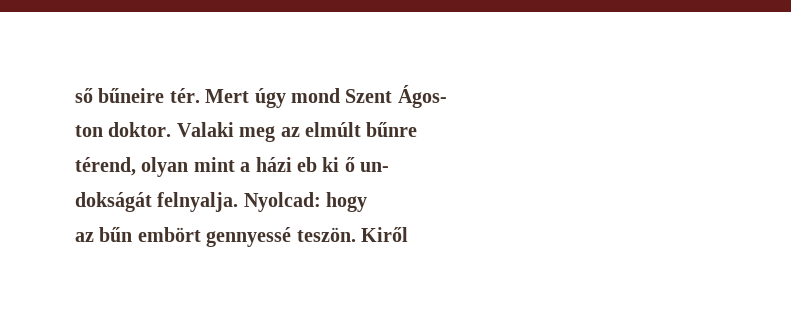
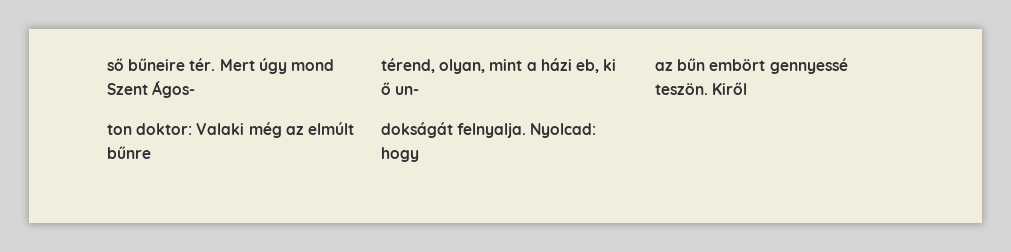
- ton doktor. Valaki meg az elmúlt bűnre
+ ton doktor: Valaki még az elmúlt bűnre
- térend, olyan mint a házi eb ki ő un-
+ térend, olyan, mint a házi eb, ki ő un-

